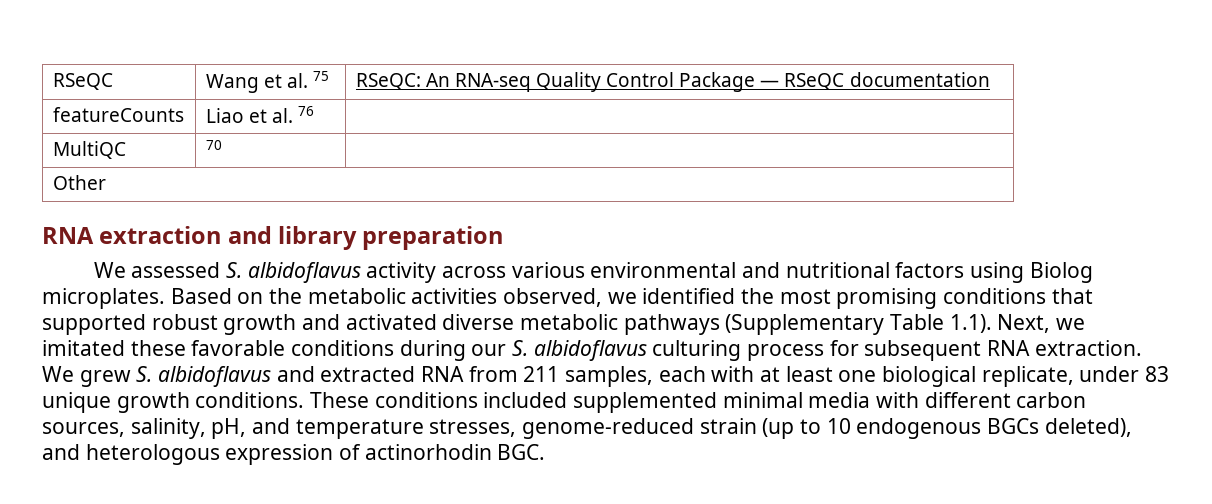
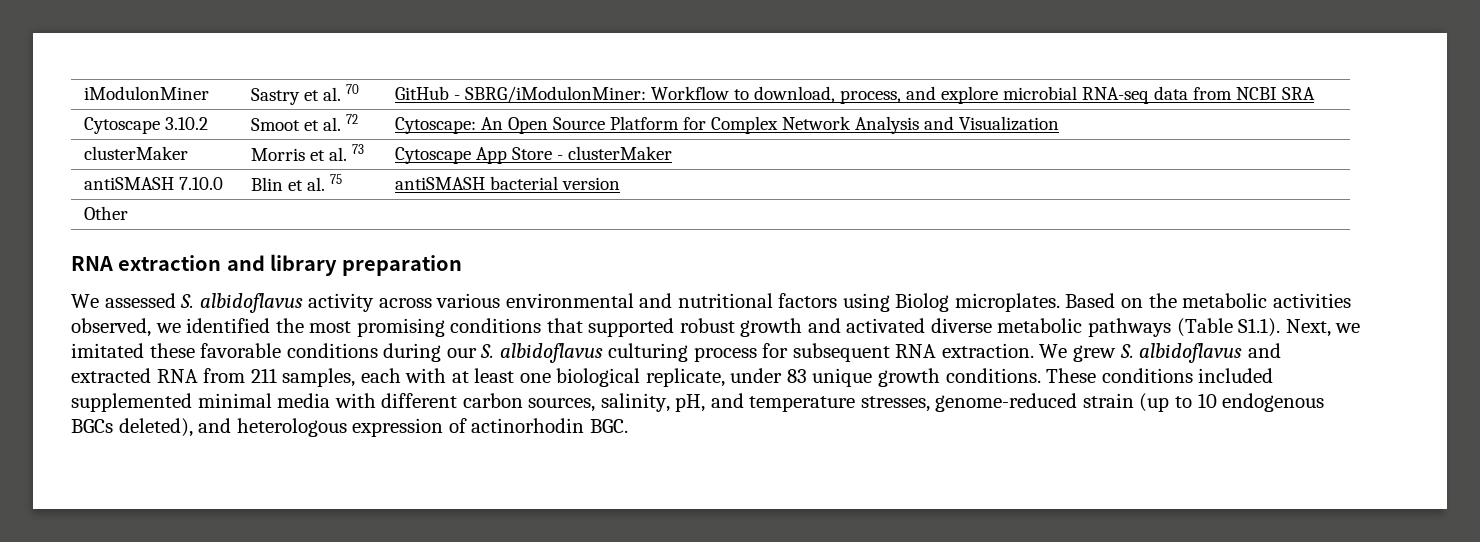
- RSeQC | Wang et al. 75 | RSeQC: An RNA-seq Quality Control Package — RSeQC documentation
- featureCounts | Liao et al. 76 |
- MultiQC | 70 |
+ iModulonMiner | Sastry et al. 70 | GitHub - SBRG/iModulonMiner: Workflow to download, process, and explore microbial RNA-seq data from NCBI SRA
+ Cytoscape 3.10.2 | Smoot et al. 72 | Cytoscape: An Open Source Platform for Complex Network Analysis and Visualization
+ clusterMaker | Morris et al. 73 | Cytoscape App Store - clusterMaker
+ antiSMASH 7.10.0 | Blin et al. 75 | antiSMASH bacterial version
- Based on the metabolic activities observed, we identified the most promising conditions that supported robust growth and activated diverse metabolic pathways (Supplementary Table 1.1). Next, we imitated these favorable conditions during our S. albidoflavus culturing process for subsequent RNA extraction.
+ Based on the metabolic activities observed, we identified the most promising conditions that supported robust growth and activated diverse metabolic pathways (Table S1.1). Next, we imitated these favorable conditions during our S. albidoflavus culturing process for subsequent RNA extraction.

